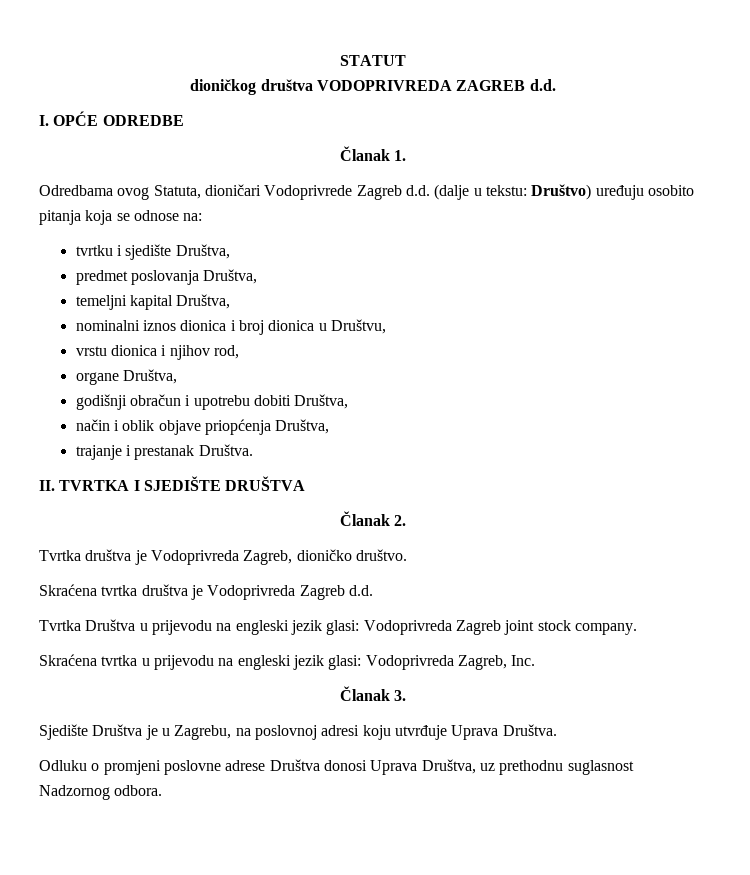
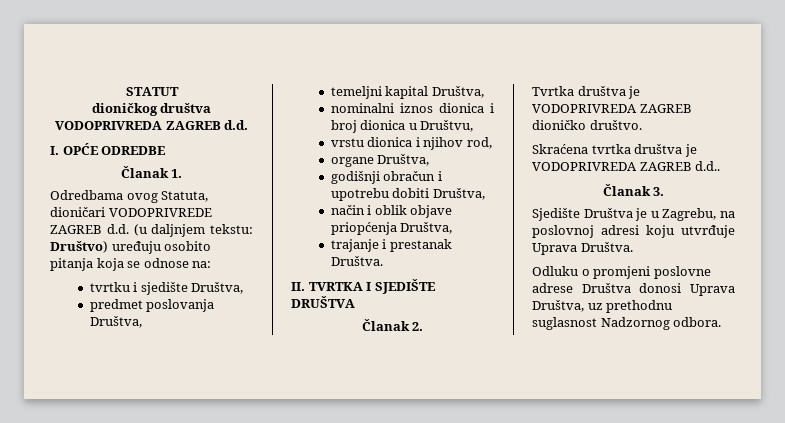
- Odredbama ovog Statuta, dioničari Vodoprivrede Zagreb d.d. (dalje u tekstu: Društvo) uređuju osobito pitanja koja se odnose na:
+ Odredbama ovog Statuta, dioničari VODOPRIVREDE ZAGREB d.d. (u daljnjem tekstu: Društvo) uređuju osobito pitanja koja se odnose na:
- Tvrtka društva je Vodoprivreda Zagreb, dioničko društvo.
+ Tvrtka društva je VODOPRIVREDA ZAGREB dioničko društvo.
- Skraćena tvrtka društva je Vodoprivreda Zagreb d.d.
- Tvrtka Društva u prijevodu na engleski jezik glasi: Vodoprivreda Zagreb joint stock company.
- Skraćena tvrtka u prijevodu na engleski jezik glasi: Vodoprivreda Zagreb, Inc.
+ Skraćena tvrtka društva je VODOPRIVREDA ZAGREB d.d..

